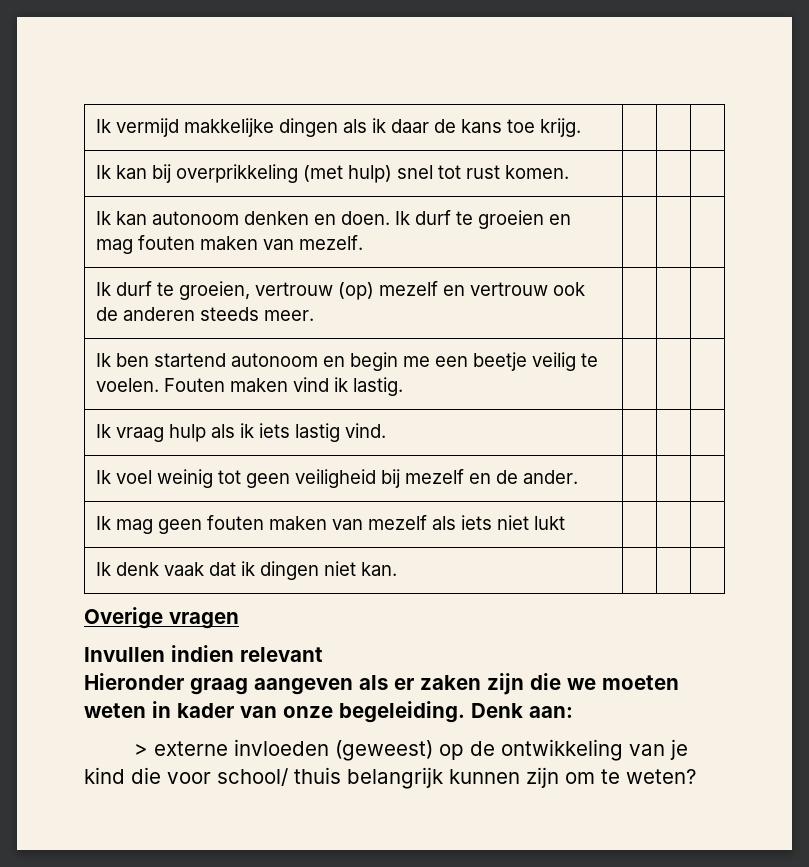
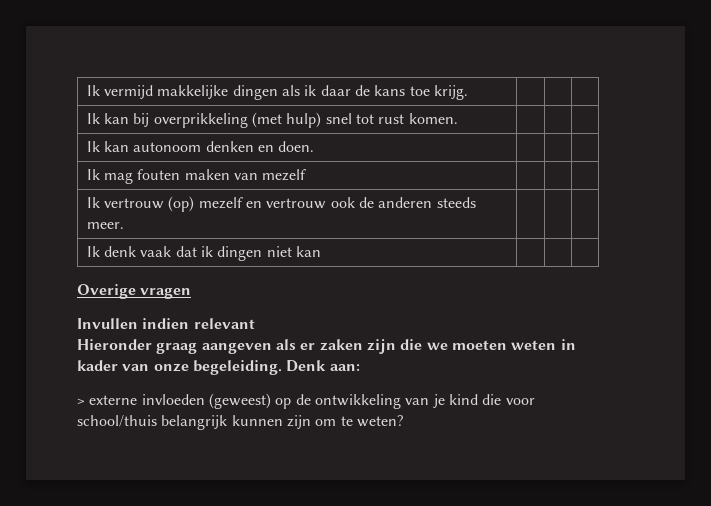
- Ik kan autonoom denken en doen. Ik durf te groeien en mag fouten maken van mezelf. | | |
- Ik durf te groeien, vertrouw (op) mezelf en vertrouw ook de anderen steeds meer. | | |
+ Ik kan autonoom denken en doen. | | |
+ Ik mag fouten maken van mezelf | | |
+ Ik vertrouw (op) mezelf en vertrouw ook de anderen steeds meer. | | |
- Ik ben startend autonoom en begin me een beetje veilig te voelen. Fouten maken vind ik lastig. | | |
- Ik vraag hulp als ik iets lastig vind. | | |
- Ik voel weinig tot geen veiligheid bij mezelf en de ander. | | |
- Ik mag geen fouten maken van mezelf als iets niet lukt | | |
- Ik denk vaak dat ik dingen niet kan. | | |
+ Ik denk vaak dat ik dingen niet kan | | |
- > externe invloeden (geweest) op de ontwikkeling van je kind die voor school/ thuis belangrijk kunnen zijn om te weten?
+ > externe invloeden (geweest) op de ontwikkeling van je kind die voor school/thuis belangrijk kunnen zijn om te weten?

